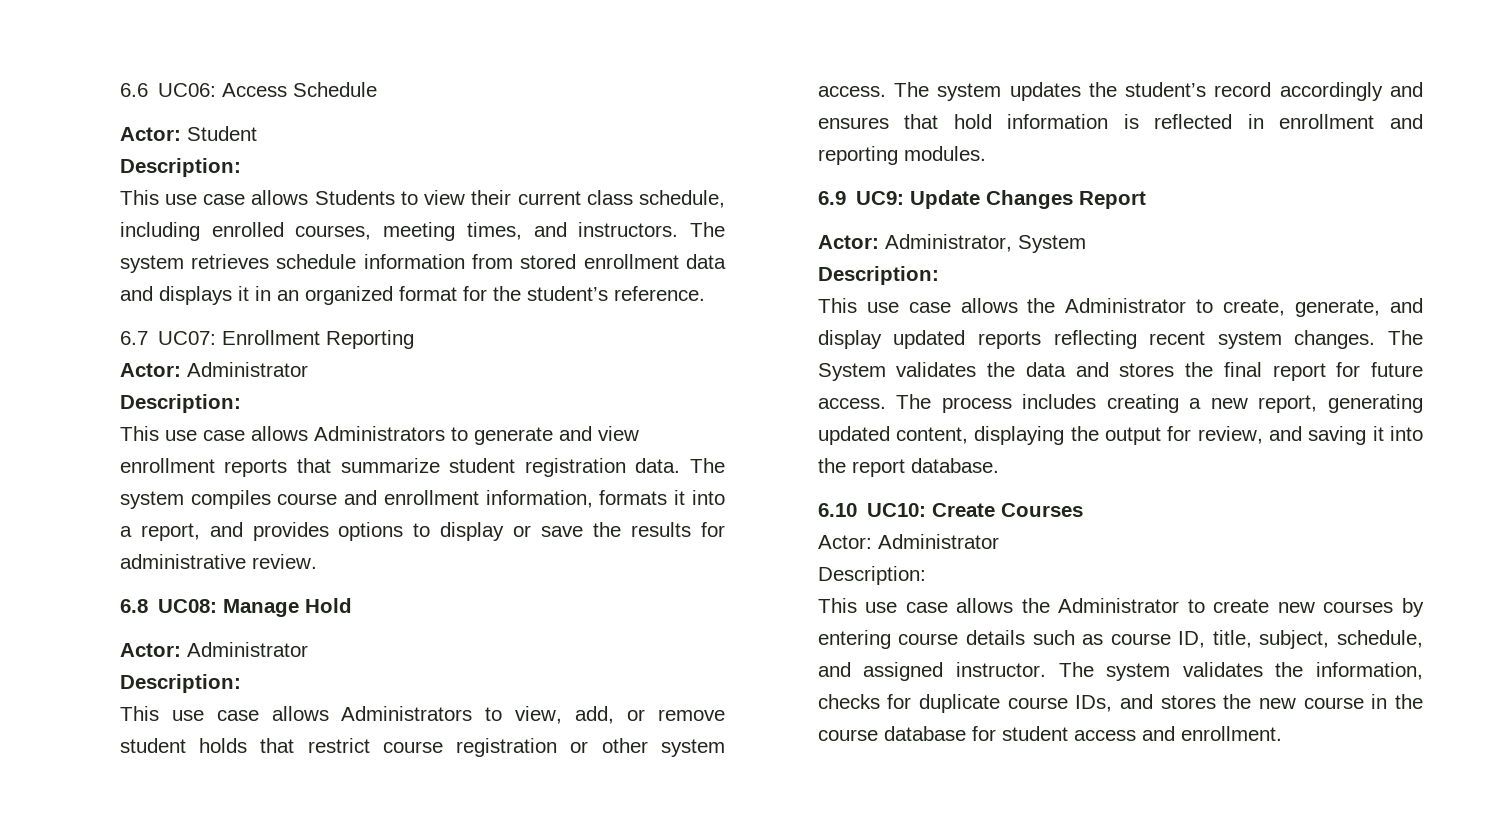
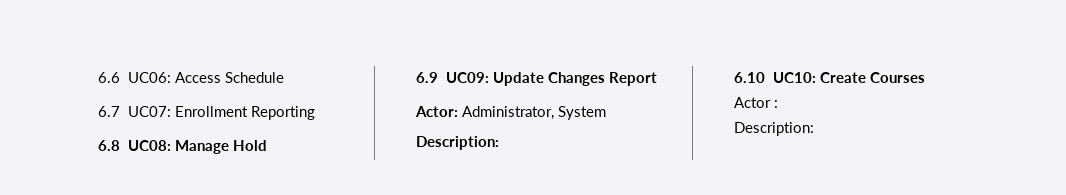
- Actor: Student
- Description:
- This use case allows Students to view their current class schedule, including enrolled courses, meeting times, and instructors. The system retrieves schedule information from stored enrollment data and displays it in an organized format for the student’s reference.
  6.7 UC07: Enrollment Reporting
- Actor: Administrator
- Description:
- This use case allows Administrators to generate and view enrollment reports that summarize student registration data. The system compiles course and enrollment information, formats it into a report, and provides options to display or save the results for administrative review.
  6.8 UC08: Manage Hold
- Actor: Administrator
- Description:
- This use case allows Administrators to view, add, or remove student holds that restrict course registration or other system access. The system updates the student’s record accordingly and ensures that hold information is reflected in enrollment and reporting modules.
- 6.9 UC9: Update Changes Report
+ 6.9 UC09: Update Changes Report
- This use case allows the Administrator to create, generate, and display updated reports reflecting recent system changes. The System validates the data and stores the final report for future access. The process includes creating a new report, generating updated content, displaying the output for review, and saving it into the report database.
  6.10 UC10: Create Courses
- Actor: Administrator
+ Actor :
  Description:
- This use case allows the Administrator to create new courses by entering course details such as course ID, title, subject, schedule, and assigned instructor. The system validates the information, checks for duplicate course IDs, and stores the new course in the course database for student access and enrollment.

